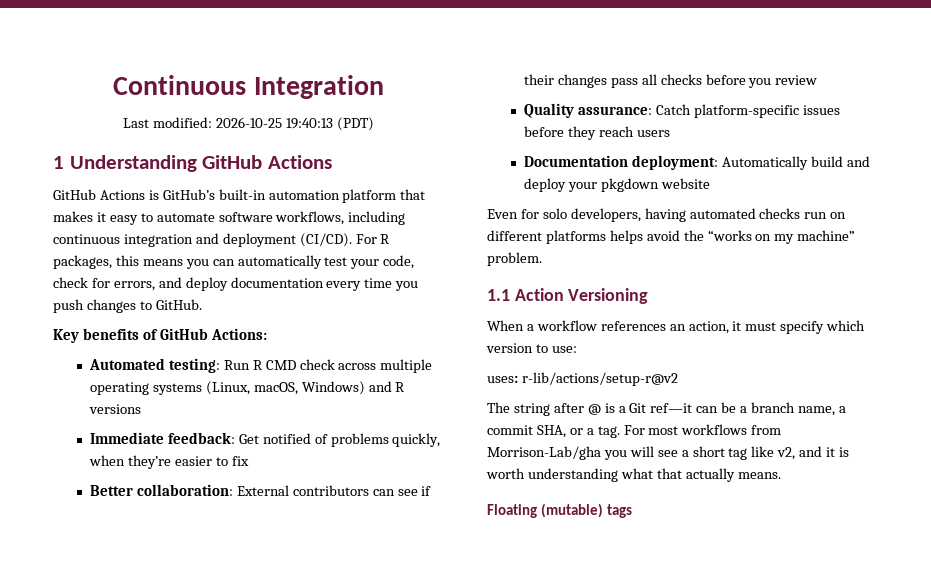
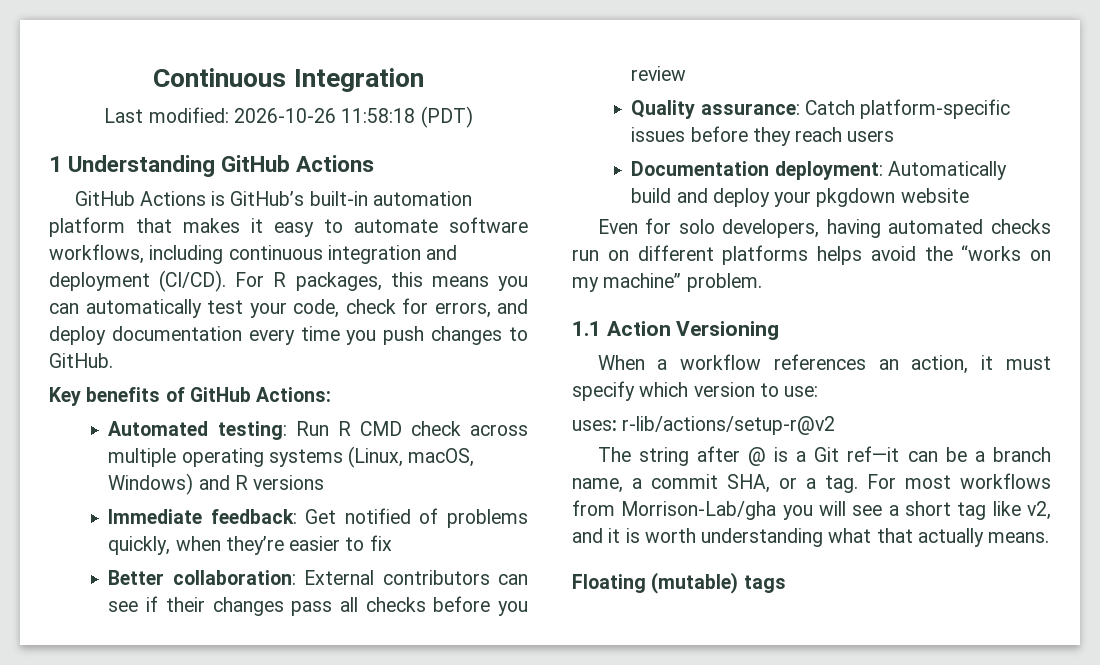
- Last modified: 2026-10-25 19:40:13 (PDT)
+ Last modified: 2026-10-26 11:58:18 (PDT)

